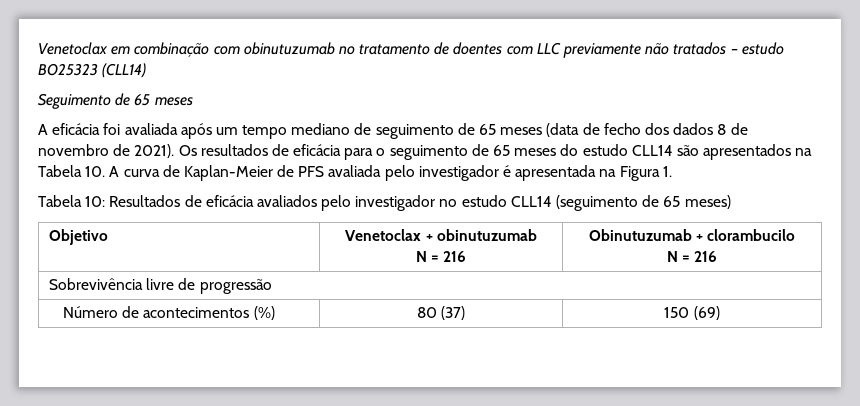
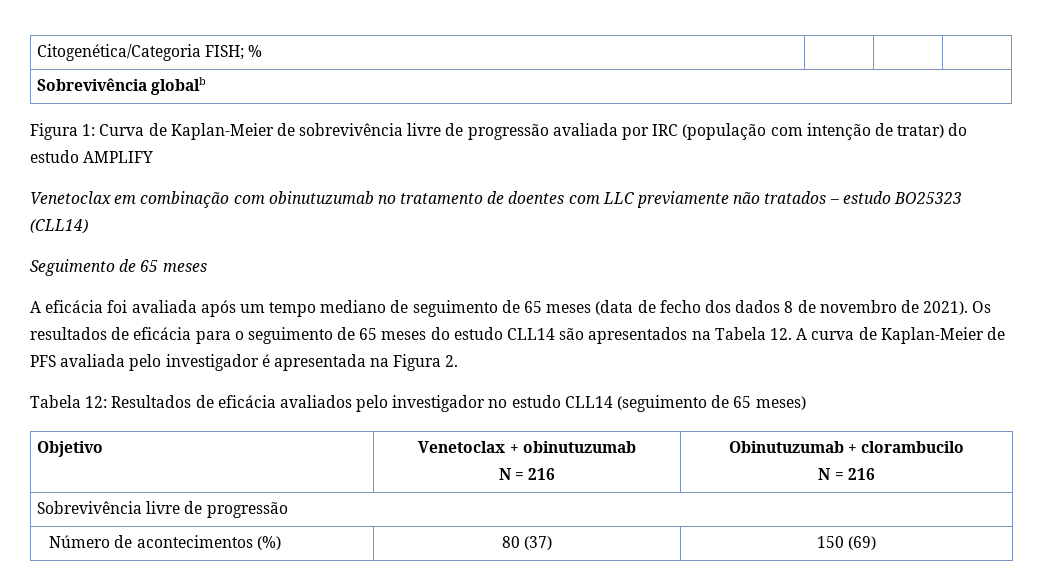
+ Citogenética/Categoria FISH; % | | |
+ Sobrevivência globalb
+ Figura 1: Curva de Kaplan-Meier de sobrevivência livre de progressão avaliada por IRC (população com intenção de tratar) do estudo AMPLIFY
- Os resultados de eficácia para o seguimento de 65 meses do estudo CLL14 são apresentados na Tabela 10. A curva de Kaplan-Meier de PFS avaliada pelo investigador é apresentada na Figura 1.
- Tabela 10: Resultados de eficácia avaliados pelo investigador no estudo CLL14 (seguimento de 65 meses)
+ Os resultados de eficácia para o seguimento de 65 meses do estudo CLL14 são apresentados na Tabela 12. A curva de Kaplan-Meier de PFS avaliada pelo investigador é apresentada na Figura 2.
+ Tabela 12: Resultados de eficácia avaliados pelo investigador no estudo CLL14 (seguimento de 65 meses)

